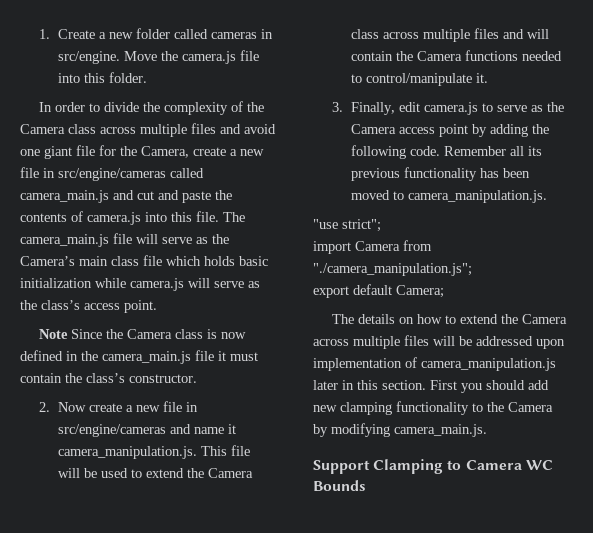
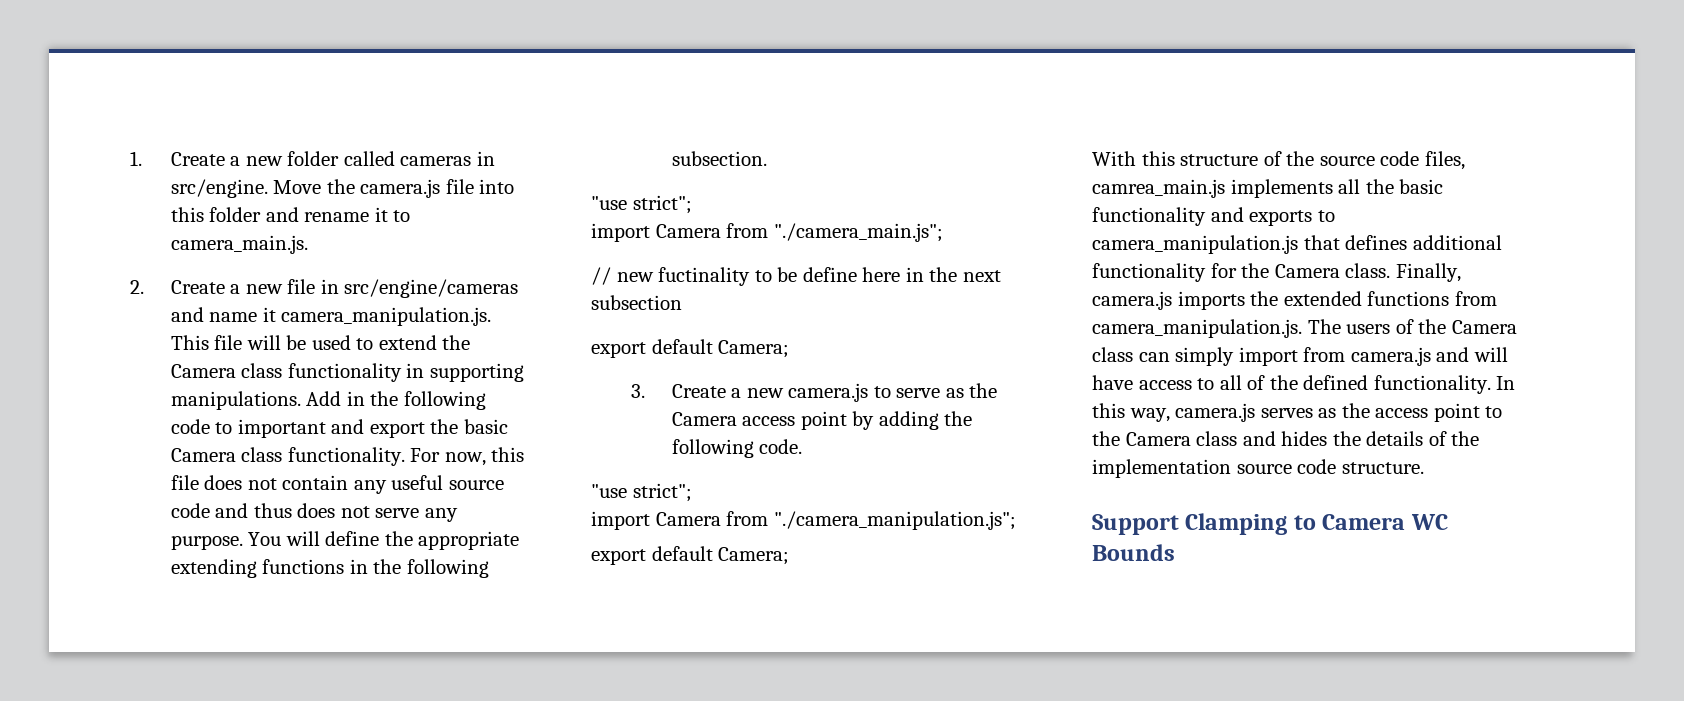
- Move the camera.js file into this folder.
- In order to divide the complexity of the Camera class across multiple files and avoid one giant file for the Camera, create a new file in src/engine/cameras called camera_main.js and cut and paste the contents of camera.js into this file. The camera_main.js file will serve as the Camera’s main class file which holds basic initialization while camera.js will serve as the class’s access point.
- Note Since the Camera class is now defined in the camera_main.js file it must contain the class’s constructor.
+ Move the camera.js file into this folder and rename it to camera_main.js.
- 2. Now create a new file in src/engine/cameras and name it camera_manipulation.js. This file will be used to extend the Camera class across multiple files and will contain the Camera functions needed to control/manipulate it.
- 3. Finally, edit camera.js to serve as the Camera access point by adding the following code. Remember all its previous functionality has been moved to camera_manipulation.js.
+ 2. Create a new file in src/engine/cameras and name it camera_manipulation.js. This file will be used to extend the Camera class functionality in supporting manipulations. Add in the following code to important and export the basic Camera class functionality. For now, this file does not contain any useful source code and thus does not serve any purpose. You will define the appropriate extending functions in the following subsection.
+ "use strict";
+ import Camera from "./camera_main.js";
+ // new fuctinality to be define here in the next subsection
+ export default Camera;
+ 3. Create a new camera.js to serve as the Camera access point by adding the following code.
- The details on how to extend the Camera across multiple files will be addressed upon implementation of camera_manipulation.js later in this section. First you should add new clamping functionality to the Camera by modifying camera_main.js.
+ With this structure of the source code files, camrea_main.js implements all the basic functionality and exports to camera_manipulation.js that defines additional functionality for the Camera class. Finally, camera.js imports the extended functions from camera_manipulation.js. The users of the Camera class can simply import from camera.js and will have access to all of the defined functionality. In this way, camera.js serves as the access point to the Camera class and hides the details of the implementation source code structure.

